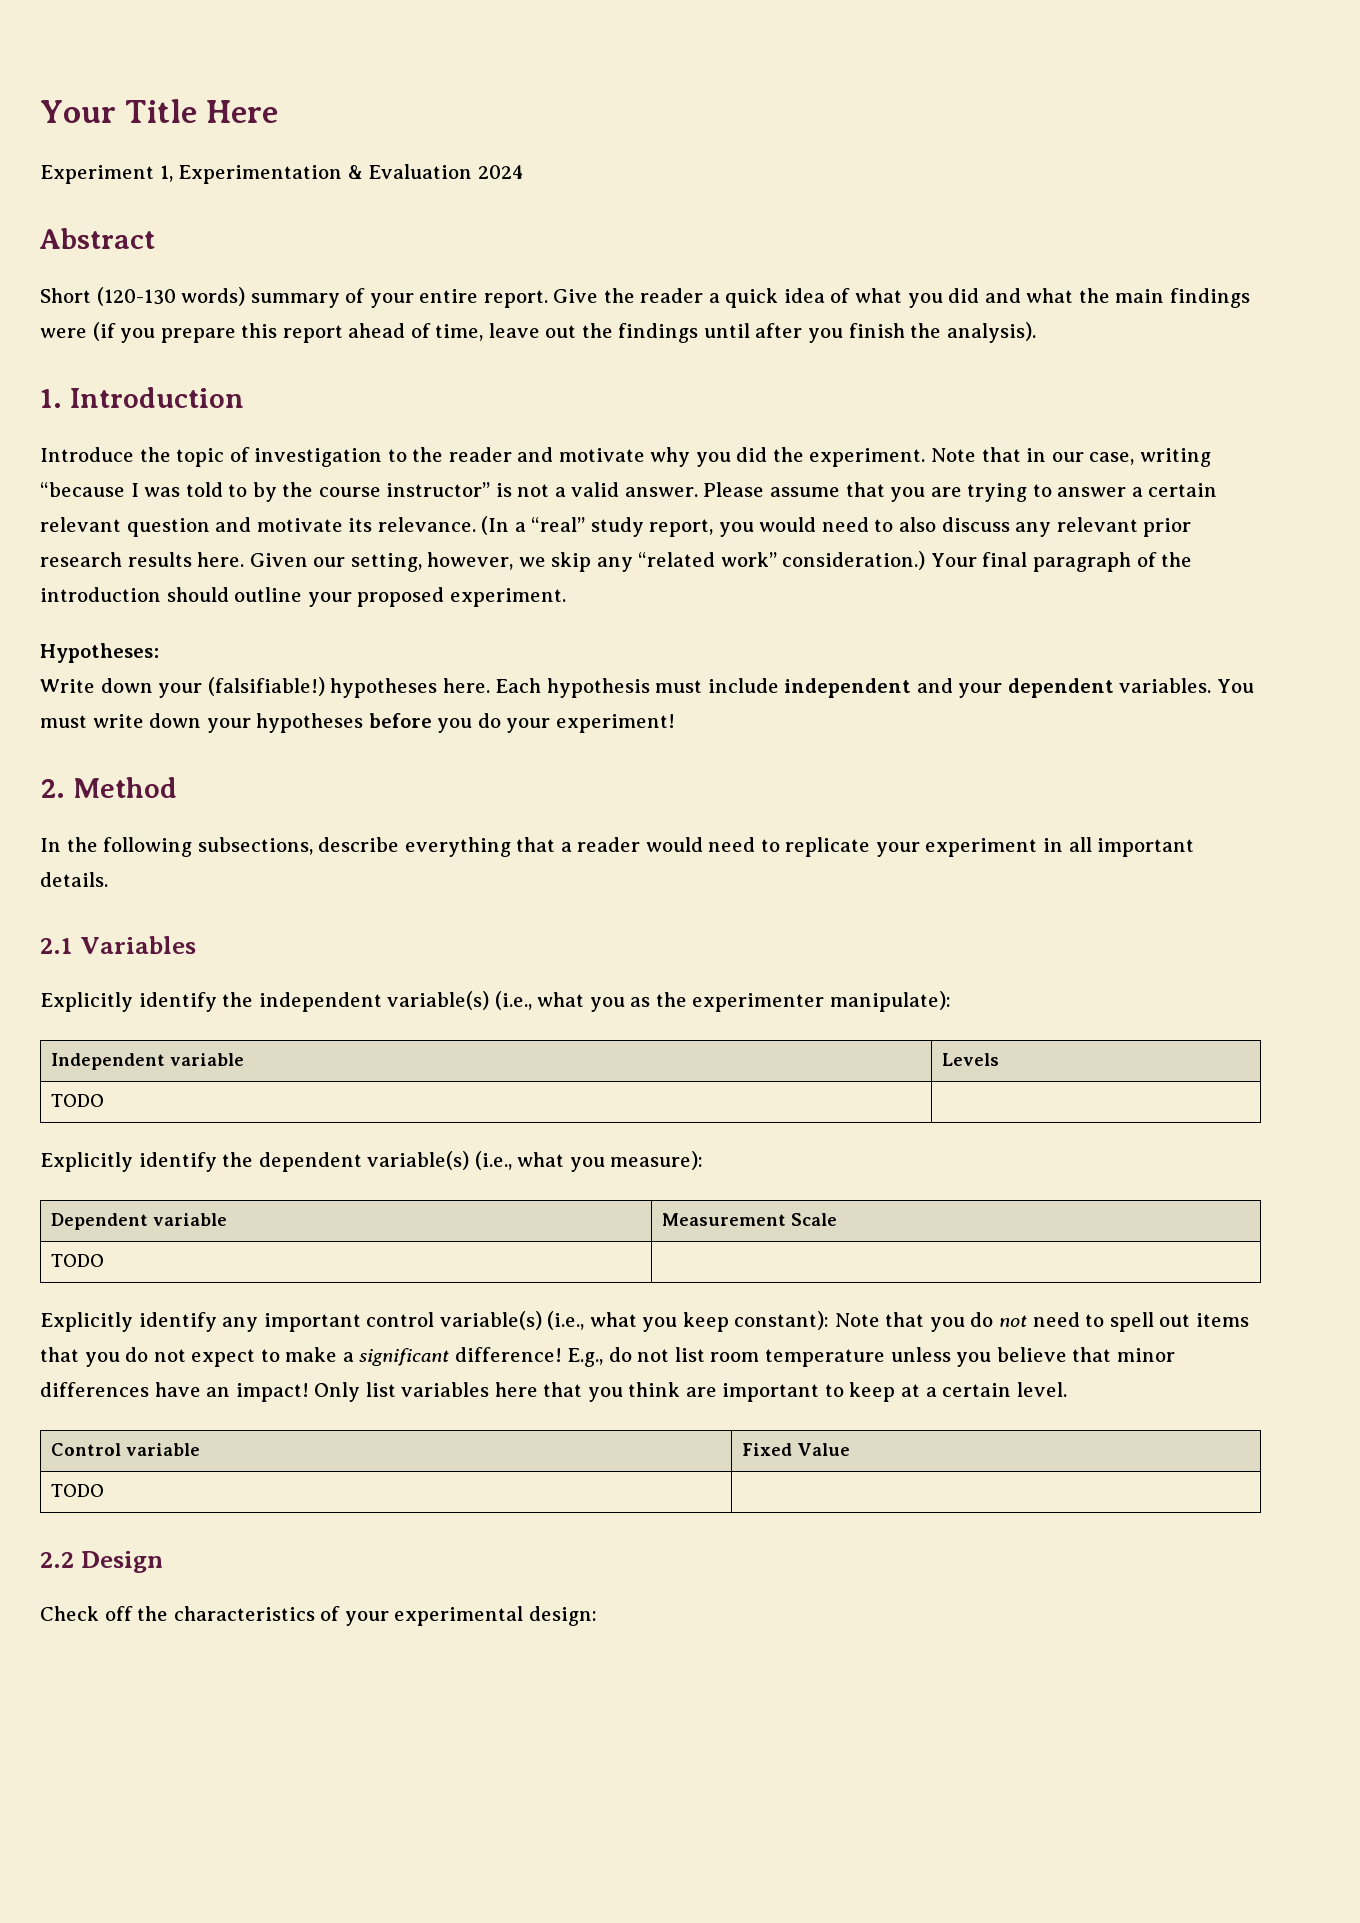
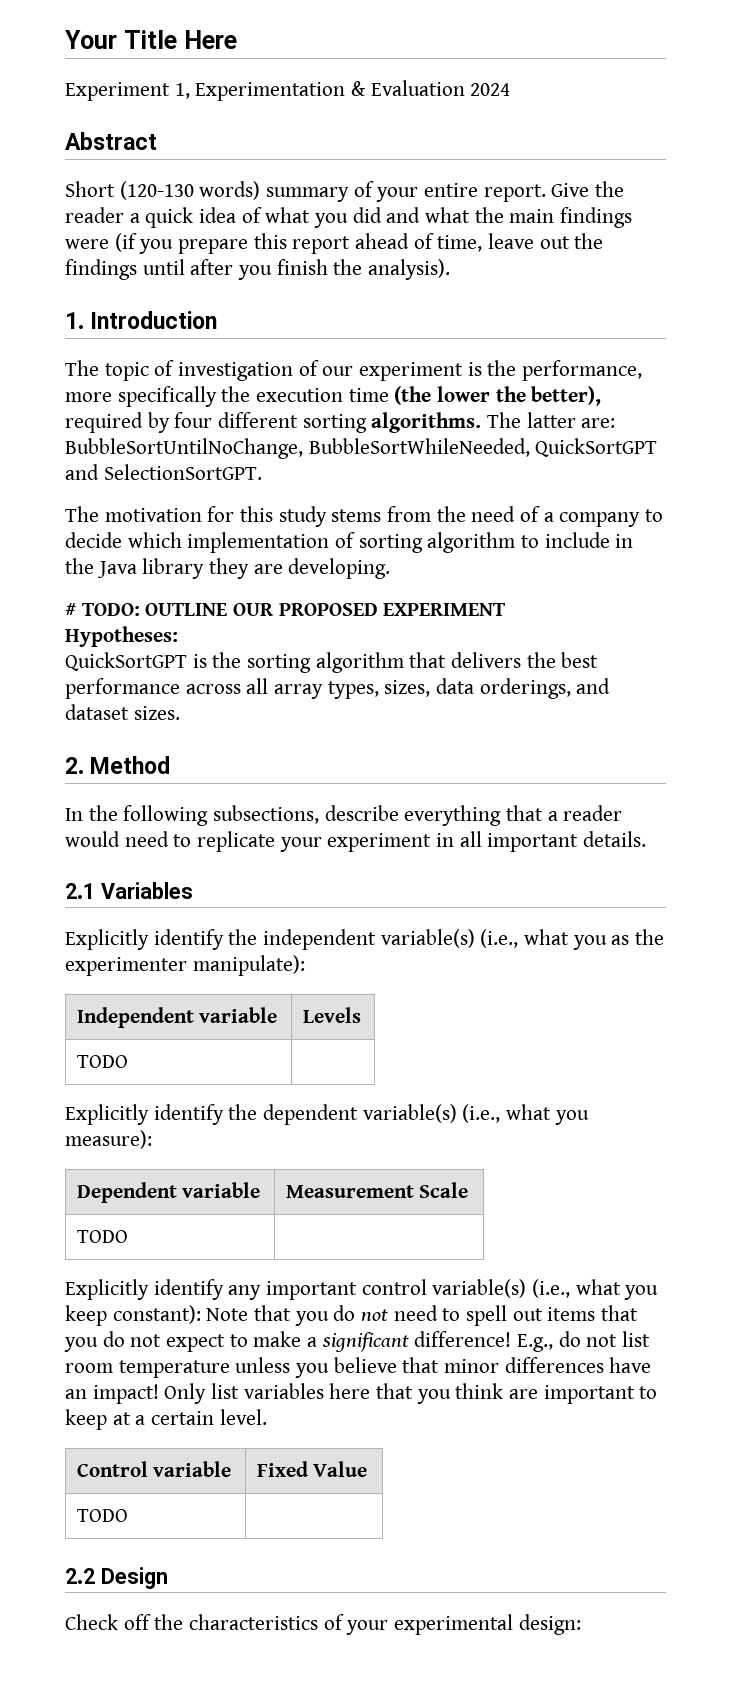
- Introduce the topic of investigation to the reader and motivate why you did the experiment. Note that in our case, writing “because I was told to by the course instructor” is not a valid answer. Please assume that you are trying to answer a certain relevant question and motivate its relevance. (In a “real” study report, you would need to also discuss any relevant prior research results here. Given our setting, however, we skip any “related work” consideration.) Your final paragraph of the introduction should outline your proposed experiment.
+ The topic of investigation of our experiment is the performance, more specifically the execution time (the lower the better), required by four different sorting algorithms. The latter are: BubbleSortUntilNoChange, BubbleSortWhileNeeded, QuickSortGPT and SelectionSortGPT.
+ The motivation for this study stems from the need of a company to decide which implementation of sorting algorithm to include in the Java library they are developing.
+ # TODO: OUTLINE OUR PROPOSED EXPERIMENT
  Hypotheses:
- Write down your (falsifiable!) hypotheses here. Each hypothesis must include independent and your dependent variables. You must write down your hypotheses before you do your experiment!
+ QuickSortGPT is the sorting algorithm that delivers the best performance across all array types, sizes, data orderings, and dataset sizes.

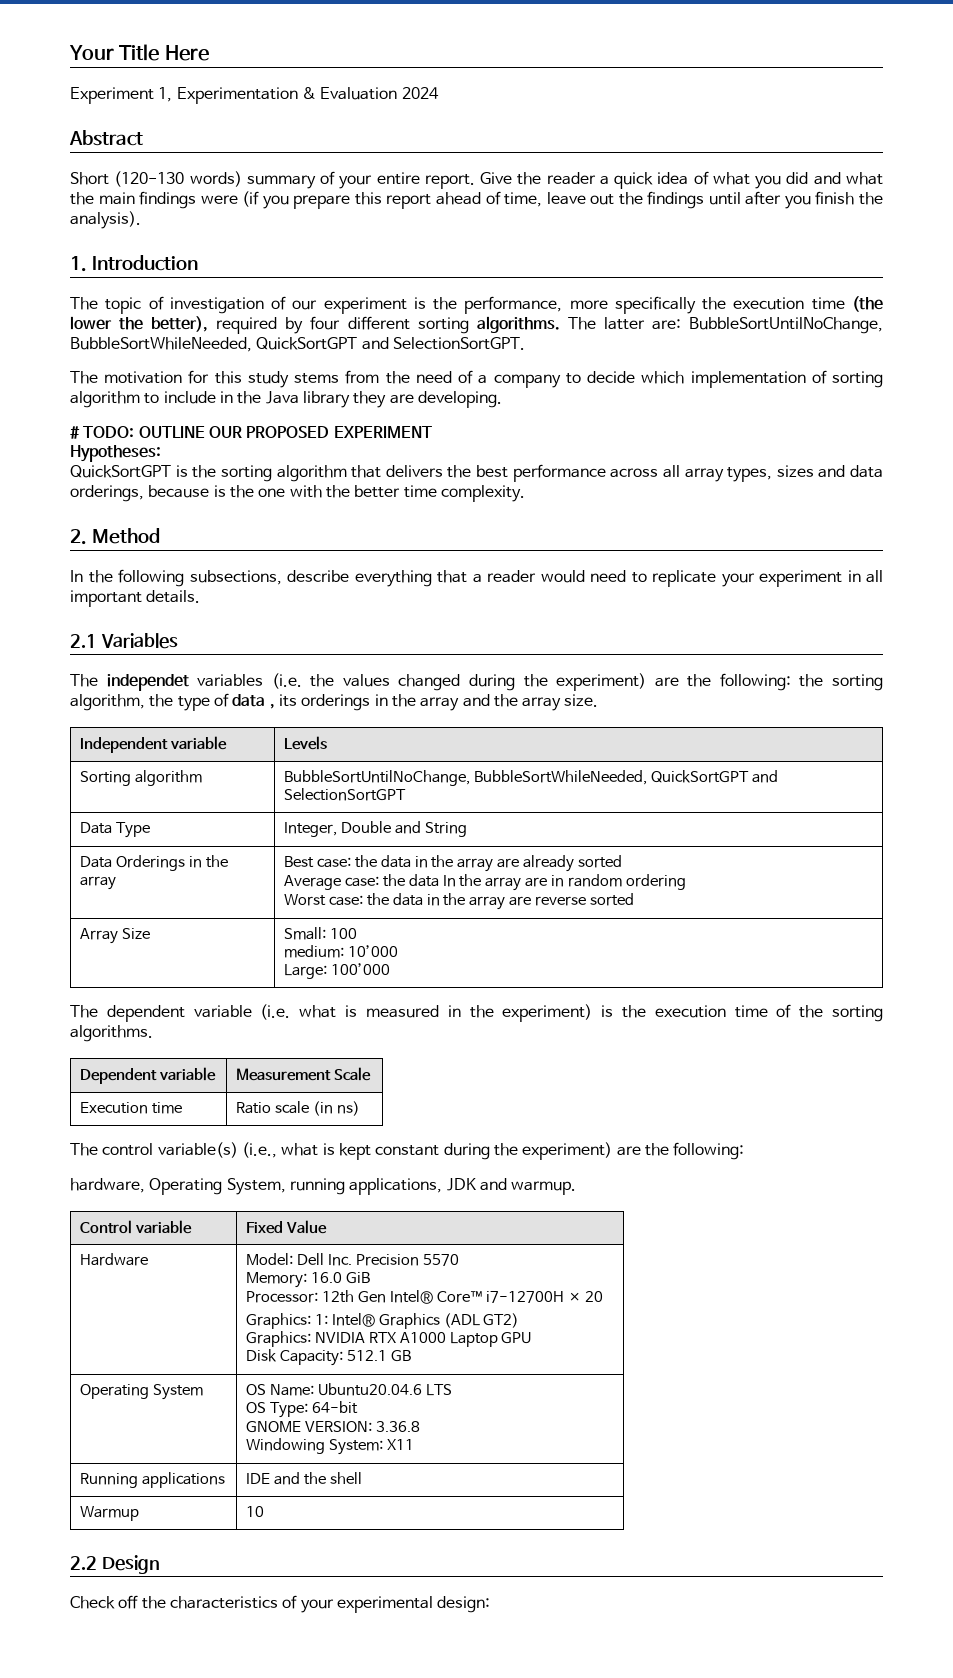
- QuickSortGPT is the sorting algorithm that delivers the best performance across all array types, sizes, data orderings, and dataset sizes.
+ QuickSortGPT is the sorting algorithm that delivers the best performance across all array types, sizes and data orderings, because is the one with the better time complexity.
- Explicitly identify the independent variable(s) (i.e., what you as the experimenter manipulate):
+ The independet variables (i.e. the values changed during the experiment) are the following: the sorting algorithm, the type of data , its orderings in the array and the array size.
  Independent variable | Levels
- TODO |
- Explicitly identify the dependent variable(s) (i.e., what you measure):
+ Sorting algorithm | BubbleSortUntilNoChange, BubbleSortWhileNeeded, QuickSortGPT and SelectionSortGPT
+ Data Type | Integer, Double and String
+ Data Orderings in the array | Best case: the data in the array are already sorted
+ Average case: the data In the array are in random ordering
+ Worst case: the data in the array are reverse sorted
+ Array Size | Small: 100
+ medium: 10’000
+ Large: 100’000
+ The dependent variable (i.e. what is measured in the experiment) is the execution time of the sorting algorithms.
  Dependent variable | Measurement Scale
- TODO |
- Explicitly identify any important control variable(s) (i.e., what you keep constant): Note that you do not need to spell out items that you do not expect to make a significant difference! E.g., do not list room temperature unless you believe that minor differences have an impact! Only list variables here that you think are important to keep at a certain level.
+ Execution time | Ratio scale (in ns)
+ The control variable(s) (i.e., what is kept constant during the experiment) are the following:
+ hardware, Operating System, running applications, JDK and warmup.
  Control variable | Fixed Value
- TODO |
+ Hardware | Model: Dell Inc. Precision 5570
+ Memory: 16.0 GiB
+ Processor: 12th Gen Intel® Core™ i7-12700H × 20
+ Graphics: 1: Intel® Graphics (ADL GT2)
+ Graphics: NVIDIA RTX A1000 Laptop GPU
+ Disk Capacity: 512.1 GB
+ Operating System | OS Name: Ubuntu20.04.6 LTS
+ OS Type: 64-bit
+ GNOME VERSION: 3.36.8
+ Windowing System: X11
+ Running applications | IDE and the shell
+ Warmup | 10

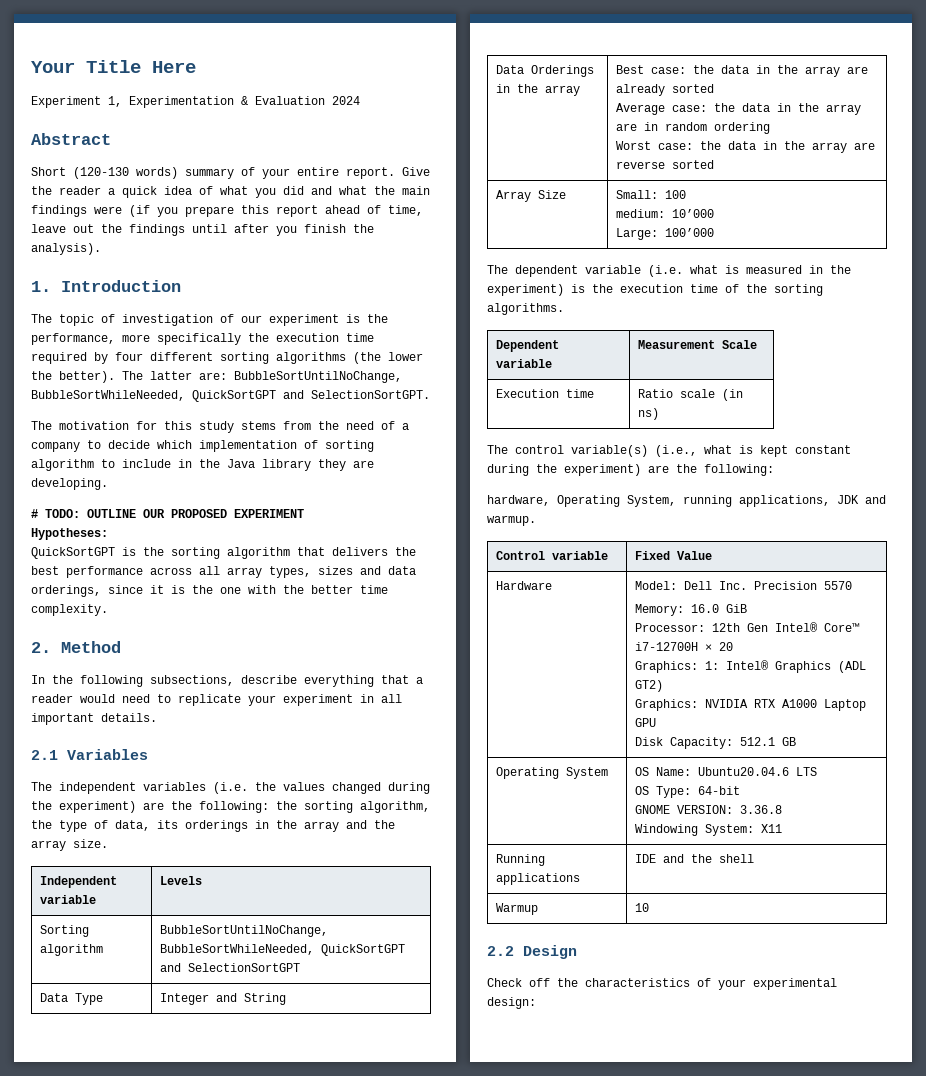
- The topic of investigation of our experiment is the performance, more specifically the execution time (the lower the better), required by four different sorting algorithms.
+ The topic of investigation of our experiment is the performance, more specifically the execution time required by four different sorting algorithms (the lower the better).
- QuickSortGPT is the sorting algorithm that delivers the best performance across all array types, sizes and data orderings, because is the one with the better time complexity.
+ QuickSortGPT is the sorting algorithm that delivers the best performance across all array types, sizes and data orderings, since it is the one with the better time complexity.
- The independet variables (i.e. the values changed during the experiment) are the following: the sorting algorithm, the type of data , its orderings in the array and the array size.
+ The independent variables (i.e. the values changed during the experiment) are the following: the sorting algorithm, the type of data, its orderings in the array and the array size.
- Data Type | Integer, Double and String
+ Data Type | Integer and String
  Data Orderings in the array | Best case: the data in the array are already sorted
- Average case: the data In the array are in random ordering
+ Average case: the data in the array are in random ordering

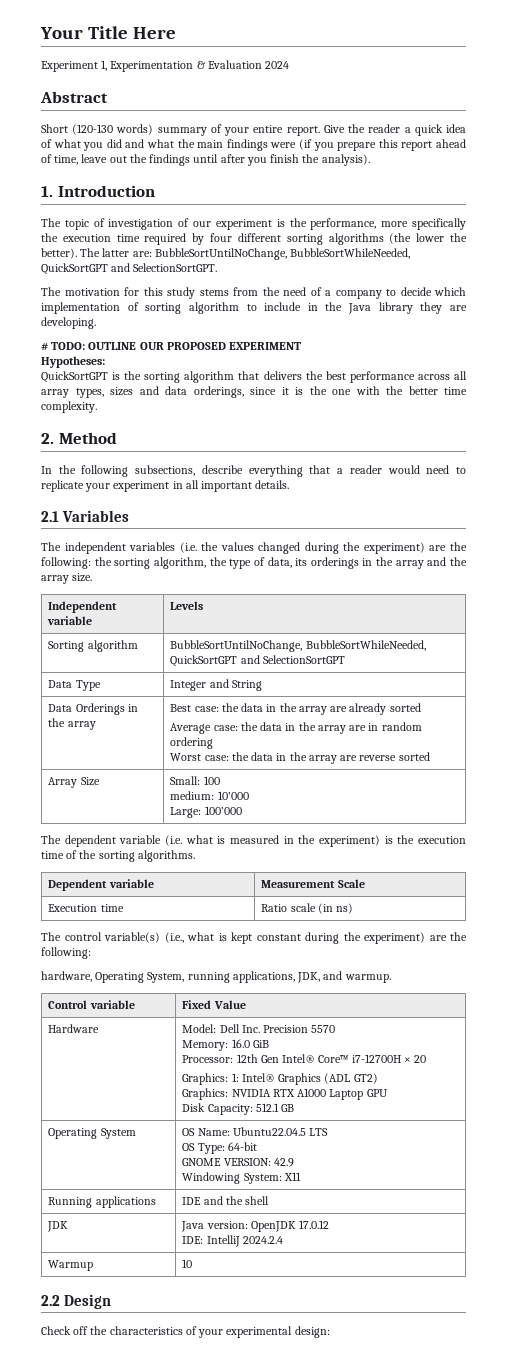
- hardware, Operating System, running applications, JDK and warmup.
+ hardware, Operating System, running applications, JDK, and warmup.
- Operating System | OS Name: Ubuntu20.04.6 LTS
+ Operating System | OS Name: Ubuntu22.04.5 LTS
  OS Type: 64-bit
- GNOME VERSION: 3.36.8
+ GNOME VERSION: 42.9
+ JDK | Java version: OpenJDK 17.0.12
+ IDE: IntelliJ 2024.2.4

